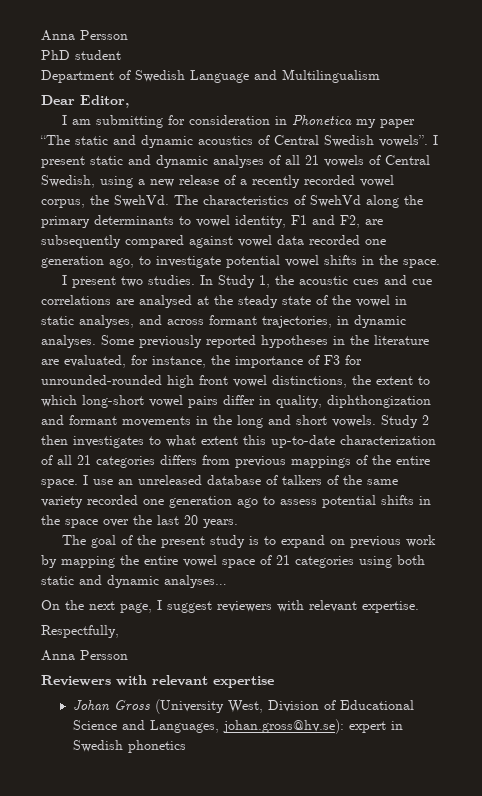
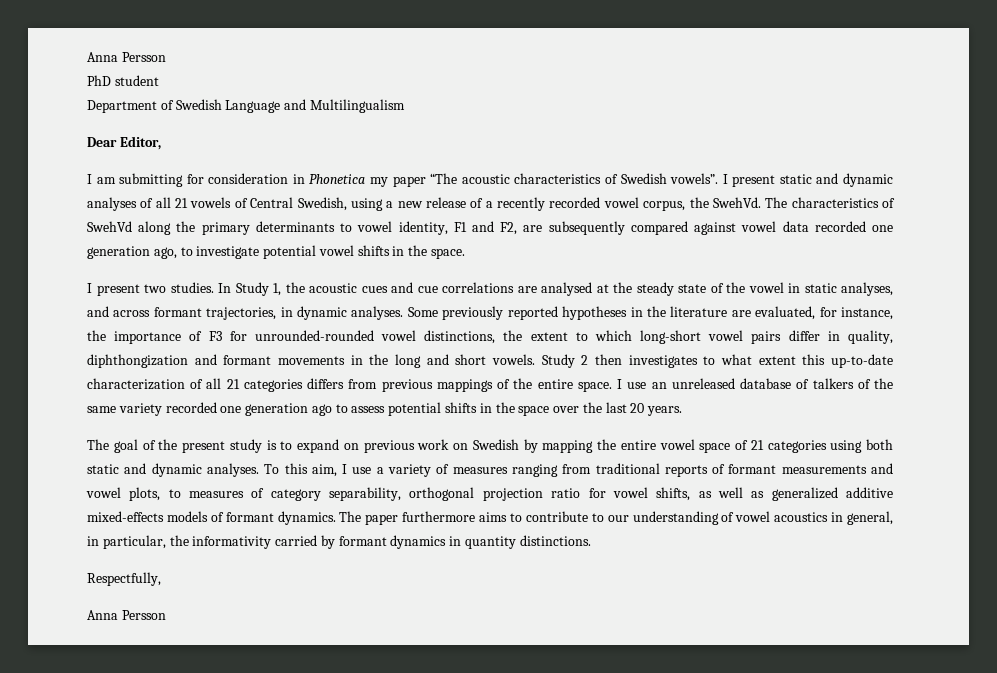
- I am submitting for consideration in Phonetica my paper “The static and dynamic acoustics of Central Swedish vowels”.
+ I am submitting for consideration in Phonetica my paper “The acoustic characteristics of Swedish vowels”.
- Some previously reported hypotheses in the literature are evaluated, for instance, the importance of F3 for unrounded-rounded high front vowel distinctions, the extent to which long-short vowel pairs differ in quality, diphthongization and formant movements in the long and short vowels.
+ Some previously reported hypotheses in the literature are evaluated, for instance, the importance of F3 for unrounded-rounded vowel distinctions, the extent to which long-short vowel pairs differ in quality, diphthongization and formant movements in the long and short vowels.
- The goal of the present study is to expand on previous work by mapping the entire vowel space of 21 categories using both static and dynamic analyses…
- On the next page, I suggest reviewers with relevant expertise.
+ The goal of the present study is to expand on previous work on Swedish by mapping the entire vowel space of 21 categories using both static and dynamic analyses. To this aim, I use a variety of measures ranging from traditional reports of formant measurements and vowel plots, to measures of category separability, orthogonal projection ratio for vowel shifts, as well as generalized additive mixed-effects models of formant dynamics. The paper furthermore aims to contribute to our understanding of vowel acoustics in general, in particular, the informativity carried by formant dynamics in quantity distinctions.
  Respectfully,
  Anna Persson
- Reviewers with relevant expertise
- Johan Gross (University West, Division of Educational Science and Languages, johan.gross@hv.se): expert in Swedish phonetics

